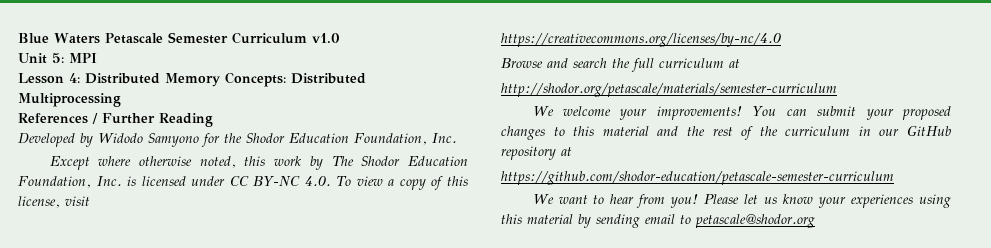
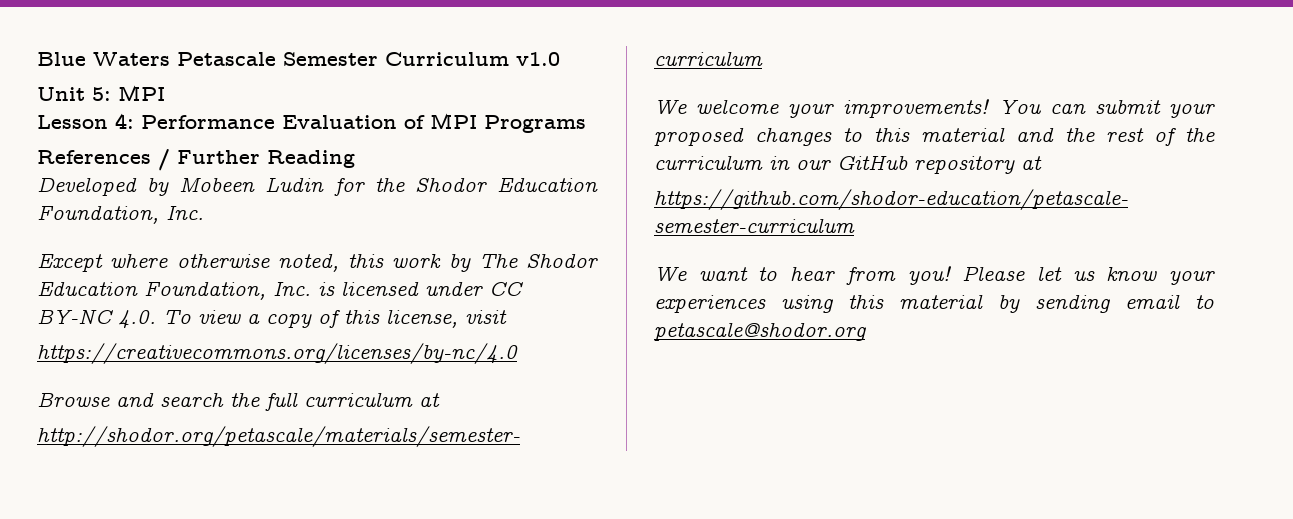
- Lesson 4: Distributed Memory Concepts: Distributed Multiprocessing
+ Lesson 4: Performance Evaluation of MPI Programs
- Developed by Widodo Samyono for the Shodor Education Foundation, Inc.
+ Developed by Mobeen Ludin for the Shodor Education Foundation, Inc.

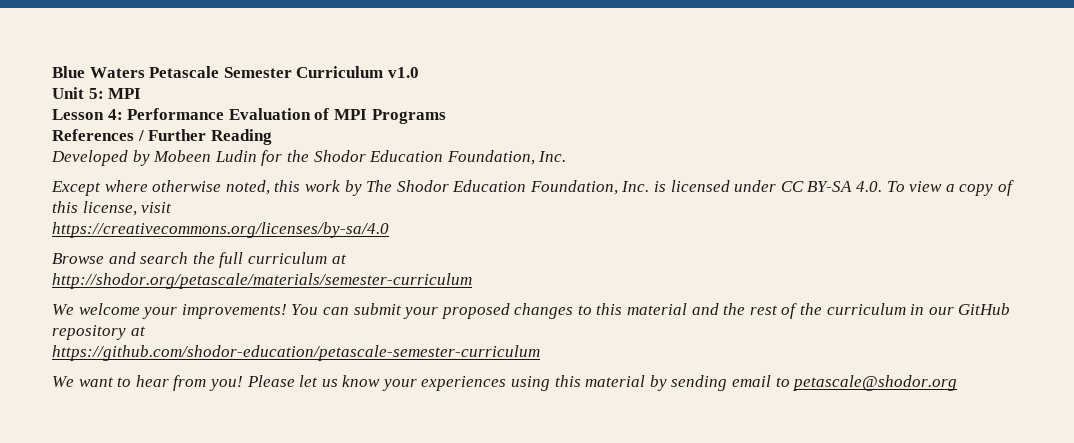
- Except where otherwise noted, this work by The Shodor Education Foundation, Inc. is licensed under CC BY-NC 4.0. To view a copy of this license, visit
+ Except where otherwise noted, this work by The Shodor Education Foundation, Inc. is licensed under CC BY-SA 4.0. To view a copy of this license, visit
- https://creativecommons.org/licenses/by-nc/4.0
+ https://creativecommons.org/licenses/by-sa/4.0

